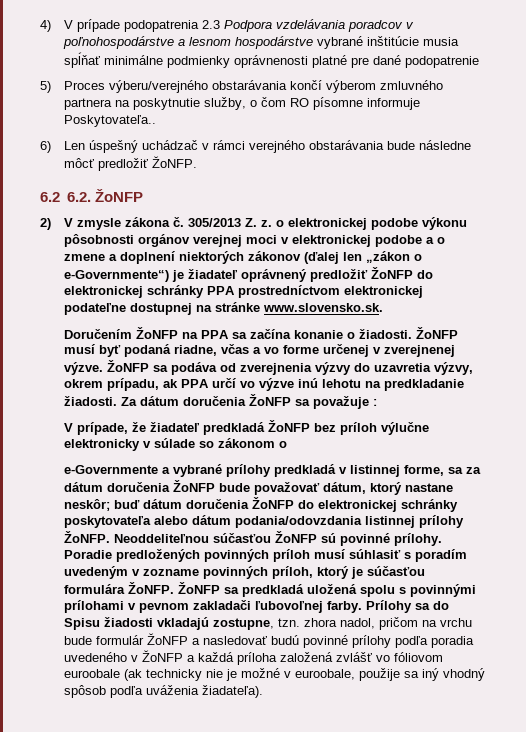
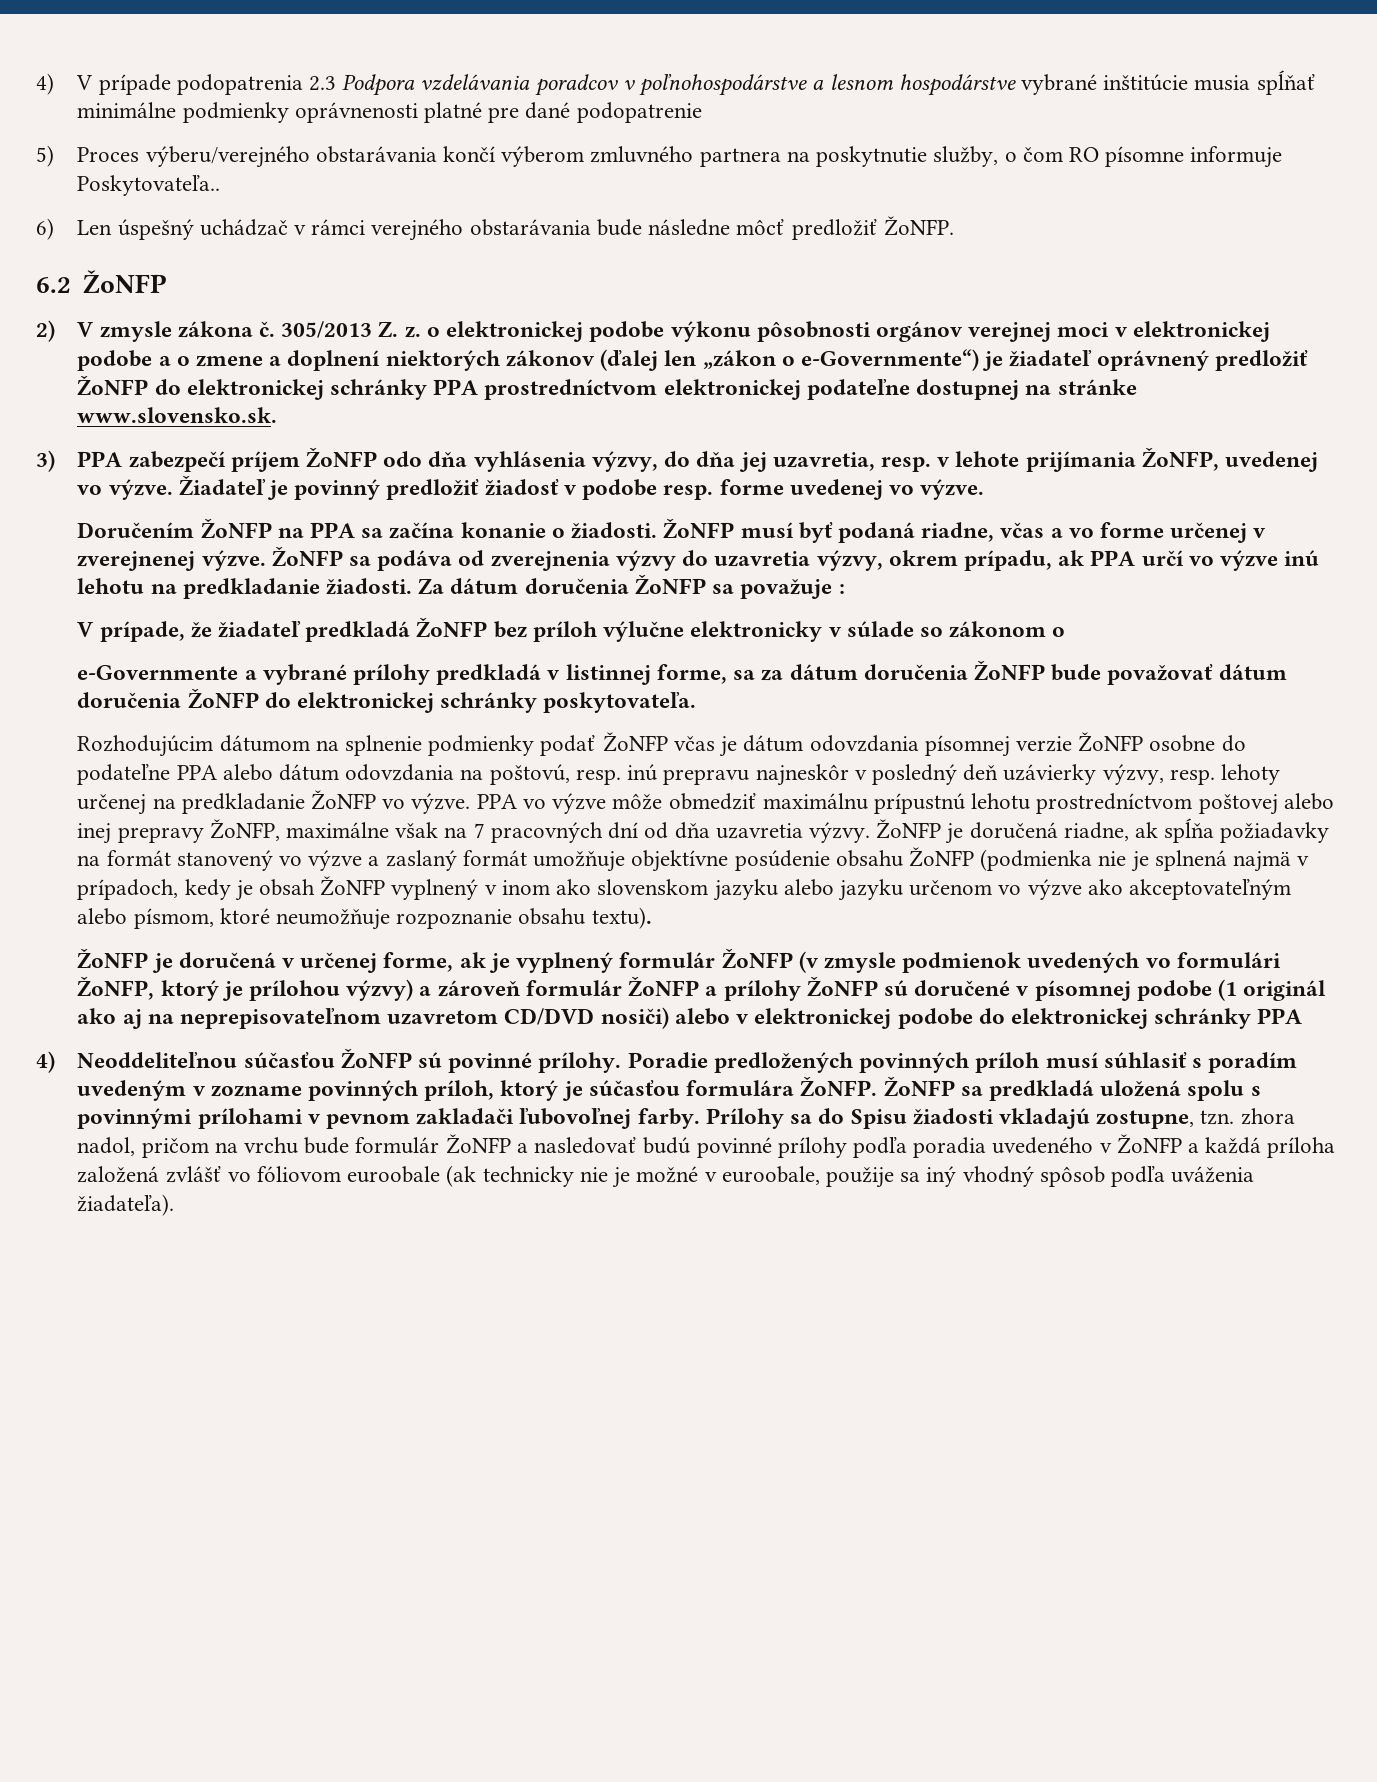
- 6.2 6.2. ŽoNFP
+ 6.2 ŽoNFP
+ 3) PPA zabezpečí príjem ŽoNFP odo dňa vyhlásenia výzvy, do dňa jej uzavretia, resp. v lehote prijímania ŽoNFP, uvedenej vo výzve. Žiadateľ je povinný predložiť žiadosť v podobe resp. forme uvedenej vo výzve.
- e-Governmente a vybrané prílohy predkladá v listinnej forme, sa za dátum doručenia ŽoNFP bude považovať dátum, ktorý nastane neskôr; buď dátum doručenia ŽoNFP do elektronickej schránky poskytovateľa alebo dátum podania/odovzdania listinnej prílohy ŽoNFP. Neoddeliteľnou súčasťou ŽoNFP sú povinné prílohy.
+ e-Governmente a vybrané prílohy predkladá v listinnej forme, sa za dátum doručenia ŽoNFP bude považovať dátum doručenia ŽoNFP do elektronickej schránky poskytovateľa.
+ Rozhodujúcim dátumom na splnenie podmienky podať ŽoNFP včas je dátum odovzdania písomnej verzie ŽoNFP osobne do podateľne PPA alebo dátum odovzdania na poštovú, resp. inú prepravu najneskôr v posledný deň uzávierky výzvy, resp. lehoty určenej na predkladanie ŽoNFP vo výzve. PPA vo výzve môže obmedziť maximálnu prípustnú lehotu prostredníctvom poštovej alebo inej prepravy ŽoNFP, maximálne však na 7 pracovných dní od dňa uzavretia výzvy. ŽoNFP je doručená riadne, ak spĺňa požiadavky na formát stanovený vo výzve a zaslaný formát umožňuje objektívne posúdenie obsahu ŽoNFP (podmienka nie je splnená najmä v prípadoch, kedy je obsah ŽoNFP vyplnený v inom ako slovenskom jazyku alebo jazyku určenom vo výzve ako akceptovateľným alebo písmom, ktoré neumožňuje rozpoznanie obsahu textu).
+ ŽoNFP je doručená v určenej forme, ak je vyplnený formulár ŽoNFP (v zmysle podmienok uvedených vo formulári ŽoNFP, ktorý je prílohou výzvy) a zároveň formulár ŽoNFP a prílohy ŽoNFP sú doručené v písomnej podobe (1 originál ako aj na neprepisovateľnom uzavretom CD/DVD nosiči) alebo v elektronickej podobe do elektronickej schránky PPA
+ 4) Neoddeliteľnou súčasťou ŽoNFP sú povinné prílohy.

